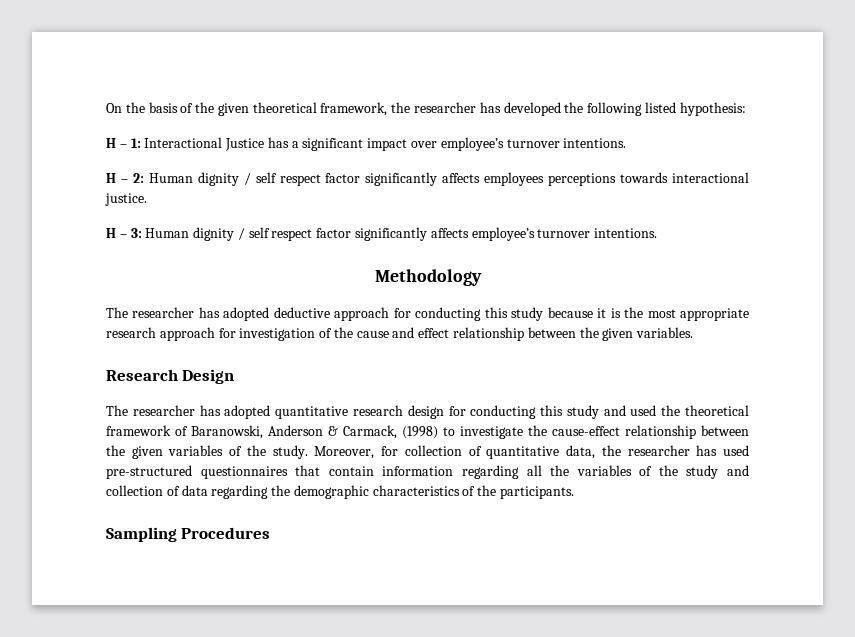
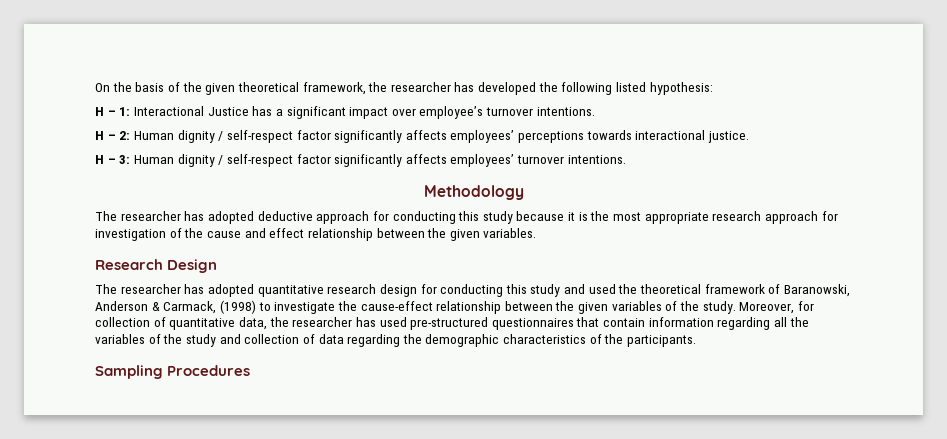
- H – 2: Human dignity / self respect factor significantly affects employees perceptions towards interactional justice.
+ H – 2: Human dignity / self-respect factor significantly affects employees’ perceptions towards interactional justice.
- H – 3: Human dignity / self respect factor significantly affects employee’s turnover intentions.
+ H – 3: Human dignity / self-respect factor significantly affects employees’ turnover intentions.

